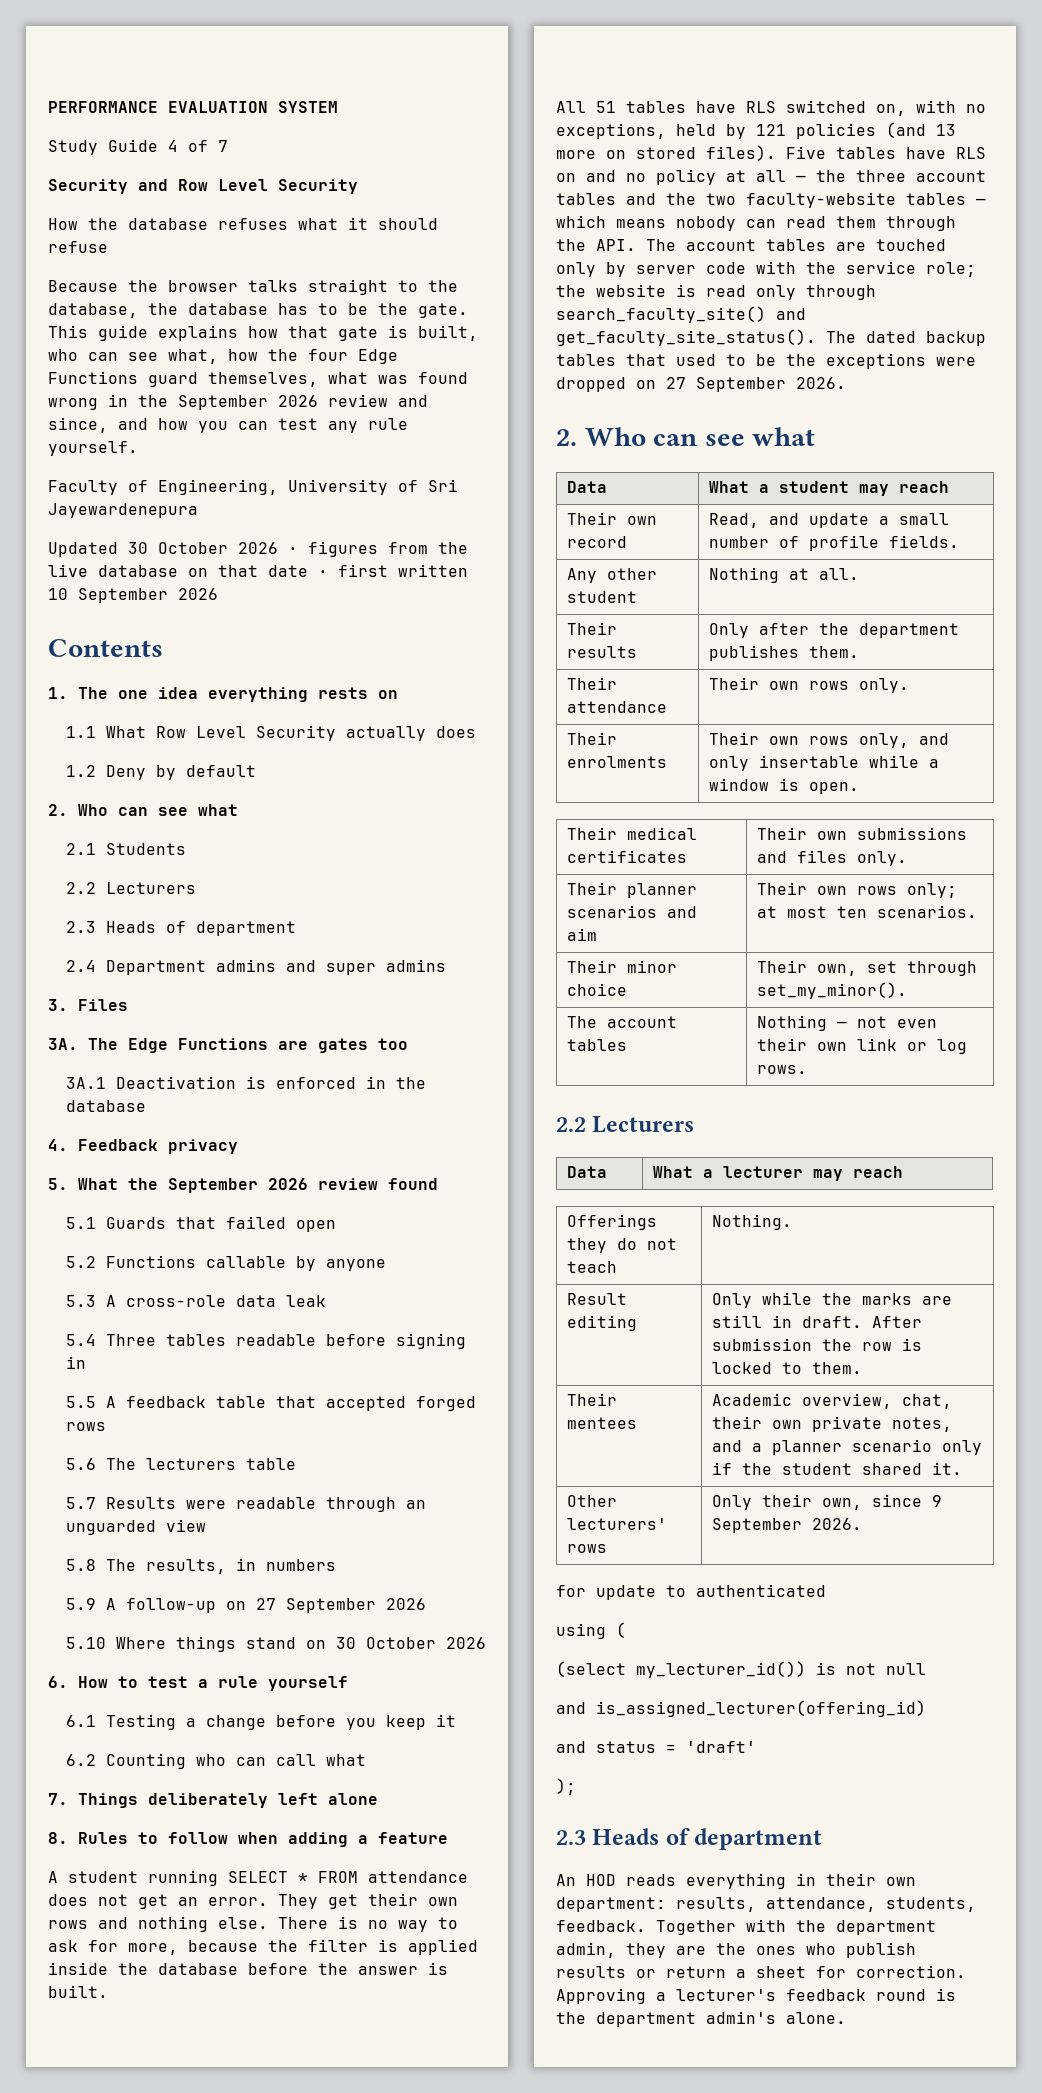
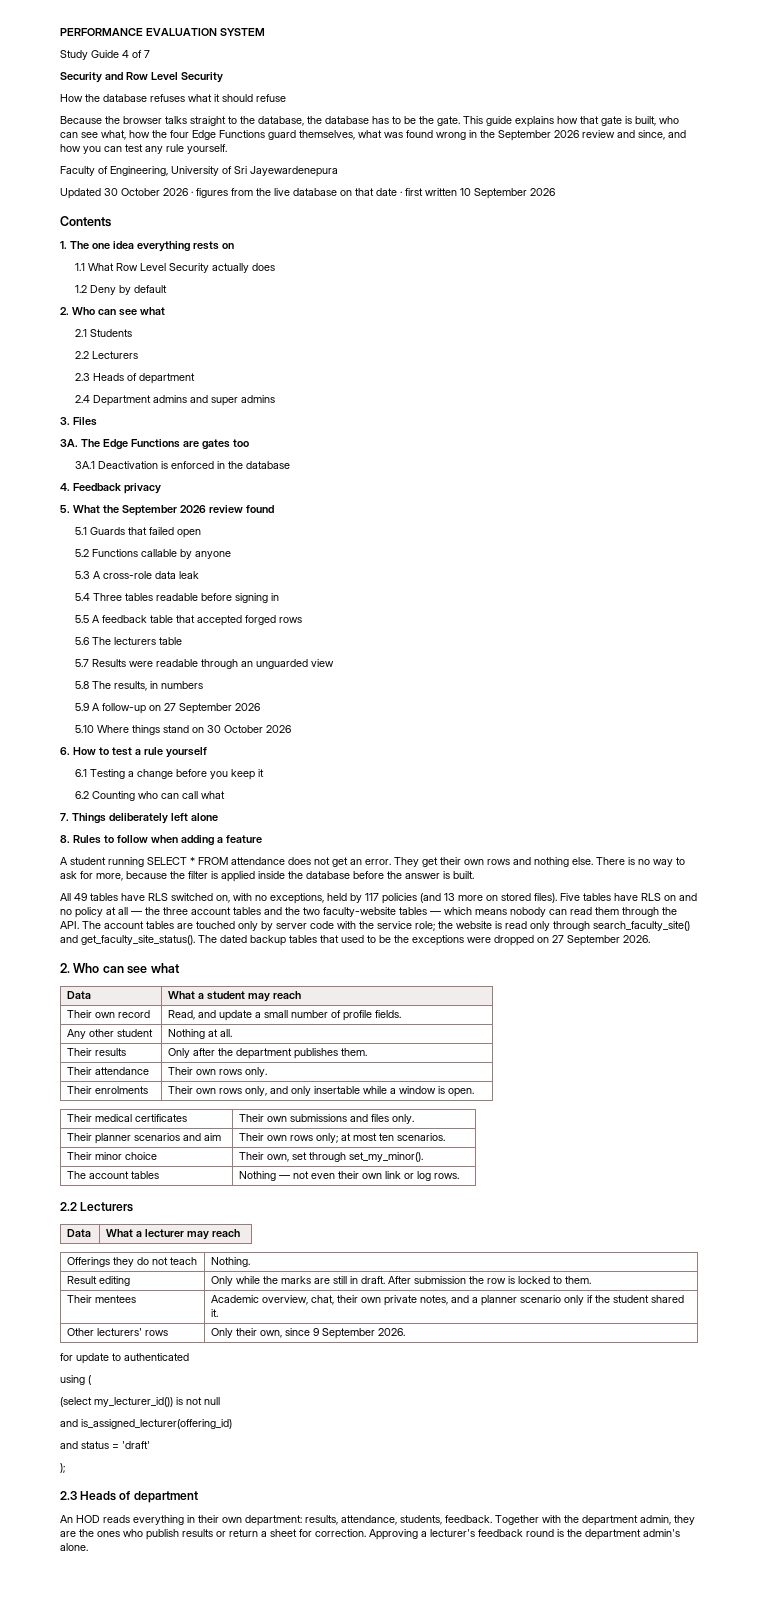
- All 51 tables have RLS switched on, with no exceptions, held by 121 policies (and 13 more on stored files).
+ All 49 tables have RLS switched on, with no exceptions, held by 117 policies (and 13 more on stored files).

